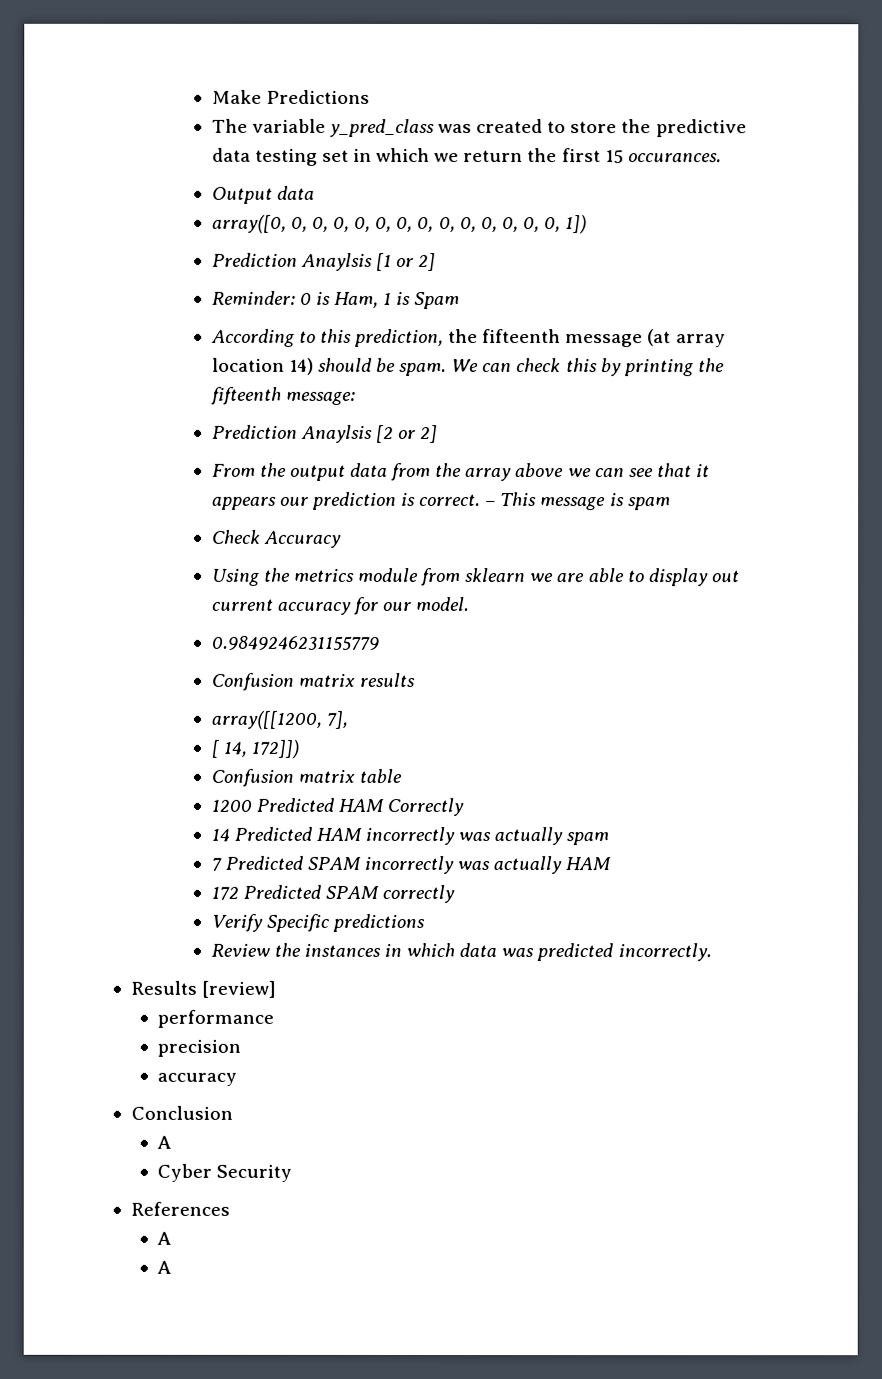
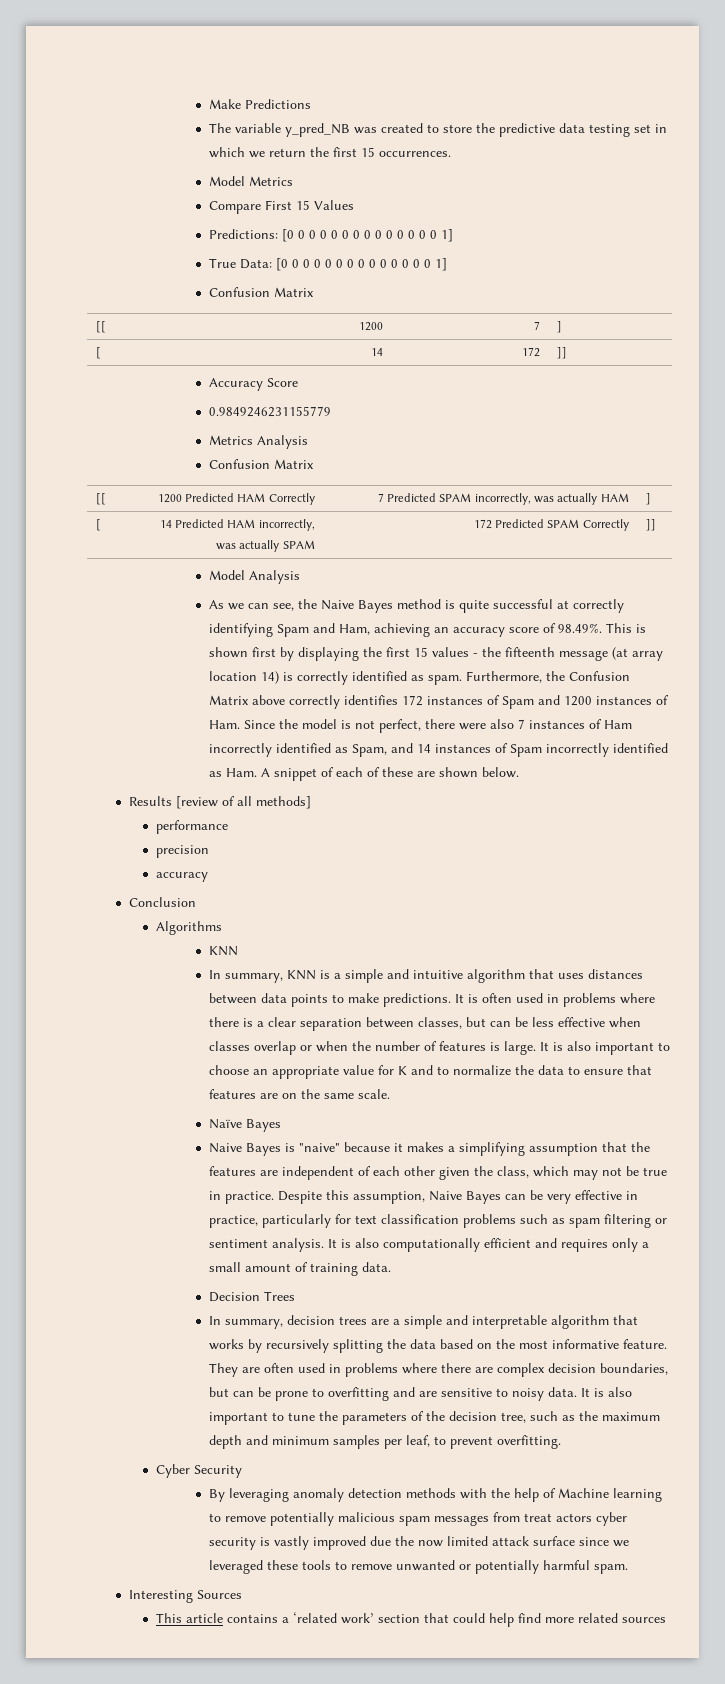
- The variable y_pred_class was created to store the predictive data testing set in which we return the first 15 occurances.
- Output data
- array([0, 0, 0, 0, 0, 0, 0, 0, 0, 0, 0, 0, 0, 0, 1])
- Prediction Anaylsis [1 or 2]
- Reminder: 0 is Ham, 1 is Spam
- According to this prediction, the fifteenth message (at array location 14) should be spam. We can check this by printing the fifteenth message:
- Prediction Anaylsis [2 or 2]
- From the output data from the array above we can see that it appears our prediction is correct. – This message is spam
- Check Accuracy
- Using the metrics module from sklearn we are able to display out current accuracy for our model.
+ The variable y_pred_NB was created to store the predictive data testing set in which we return the first 15 occurrences.
+ Model Metrics
+ Compare First 15 Values
+ Predictions: [0 0 0 0 0 0 0 0 0 0 0 0 0 0 1]
+ True Data: [0 0 0 0 0 0 0 0 0 0 0 0 0 0 1]
+ Confusion Matrix
+ [[ | 1200 | 7 | ]
+ [ | 14 | 172 | ]]
+ Accuracy Score
  0.9849246231155779
- Confusion matrix results
- array([[1200, 7],
- [ 14, 172]])
- Confusion matrix table
- 1200 Predicted HAM Correctly
- 14 Predicted HAM incorrectly was actually spam
- 7 Predicted SPAM incorrectly was actually HAM
- 172 Predicted SPAM correctly
- Verify Specific predictions
- Review the instances in which data was predicted incorrectly.
- Results [review]
+ Metrics Analysis
+ Confusion Matrix
+ [[ | 1200 Predicted HAM Correctly | 7 Predicted SPAM incorrectly, was actually HAM | ]
+ [ | 14 Predicted HAM incorrectly,
+ was actually SPAM | 172 Predicted SPAM Correctly | ]]
+ Model Analysis
+ As we can see, the Naive Bayes method is quite successful at correctly identifying Spam and Ham, achieving an accuracy score of 98.49%. This is shown first by displaying the first 15 values - the fifteenth message (at array location 14) is correctly identified as spam. Furthermore, the Confusion Matrix above correctly identifies 172 instances of Spam and 1200 instances of Ham. Since the model is not perfect, there were also 7 instances of Ham incorrectly identified as Spam, and 14 instances of Spam incorrectly identified as Ham. A snippet of each of these are shown below.
+ Results [review of all methods]
  performance
  precision
  accuracy
  Conclusion
- A
+ Algorithms
+ KNN
+ In summary, KNN is a simple and intuitive algorithm that uses distances between data points to make predictions. It is often used in problems where there is a clear separation between classes, but can be less effective when classes overlap or when the number of features is large. It is also important to choose an appropriate value for K and to normalize the data to ensure that features are on the same scale.
+ Naïve Bayes
+ Naive Bayes is "naive" because it makes a simplifying assumption that the features are independent of each other given the class, which may not be true in practice. Despite this assumption, Naive Bayes can be very effective in practice, particularly for text classification problems such as spam filtering or sentiment analysis. It is also computationally efficient and requires only a small amount of training data.
+ Decision Trees
+ In summary, decision trees are a simple and interpretable algorithm that works by recursively splitting the data based on the most informative feature. They are often used in problems where there are complex decision boundaries, but can be prone to overfitting and are sensitive to noisy data. It is also important to tune the parameters of the decision tree, such as the maximum depth and minimum samples per leaf, to prevent overfitting.
  Cyber Security
- References
- A
- A
+ By leveraging anomaly detection methods with the help of Machine learning to remove potentially malicious spam messages from treat actors cyber security is vastly improved due the now limited attack surface since we leveraged these tools to remove unwanted or potentially harmful spam.
+ Interesting Sources
+ This article contains a ‘related work’ section that could help find more related sources

